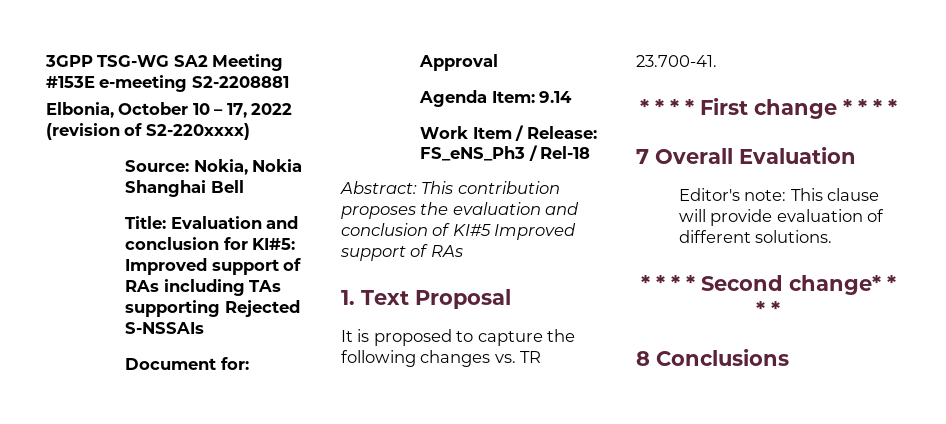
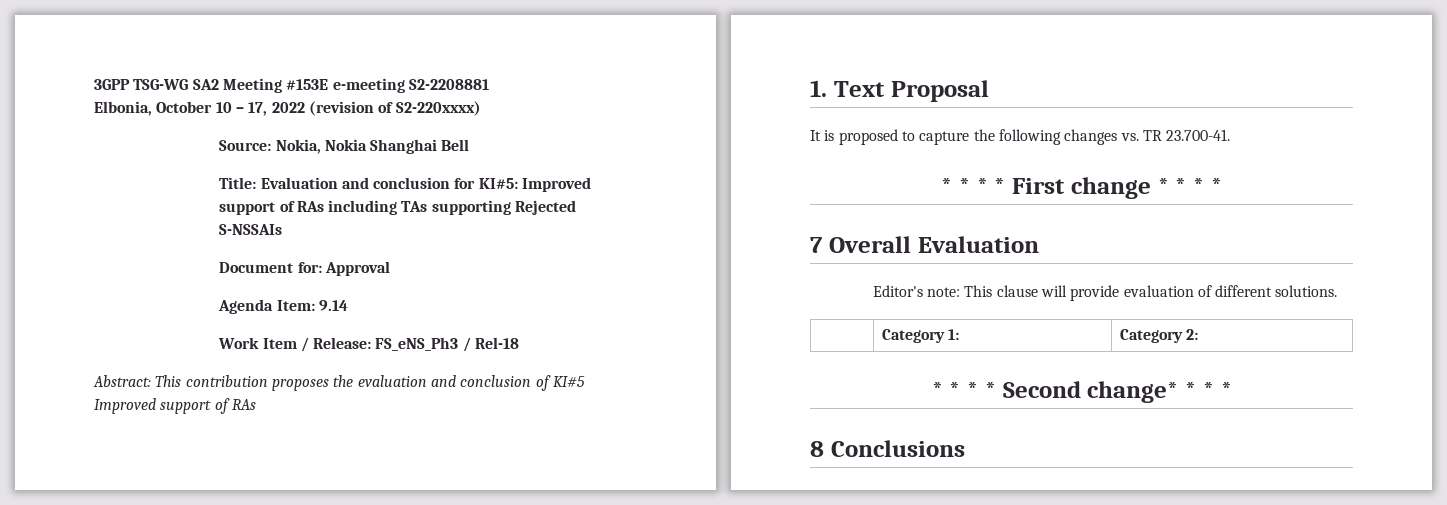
+ | Category 1: | Category 2:

